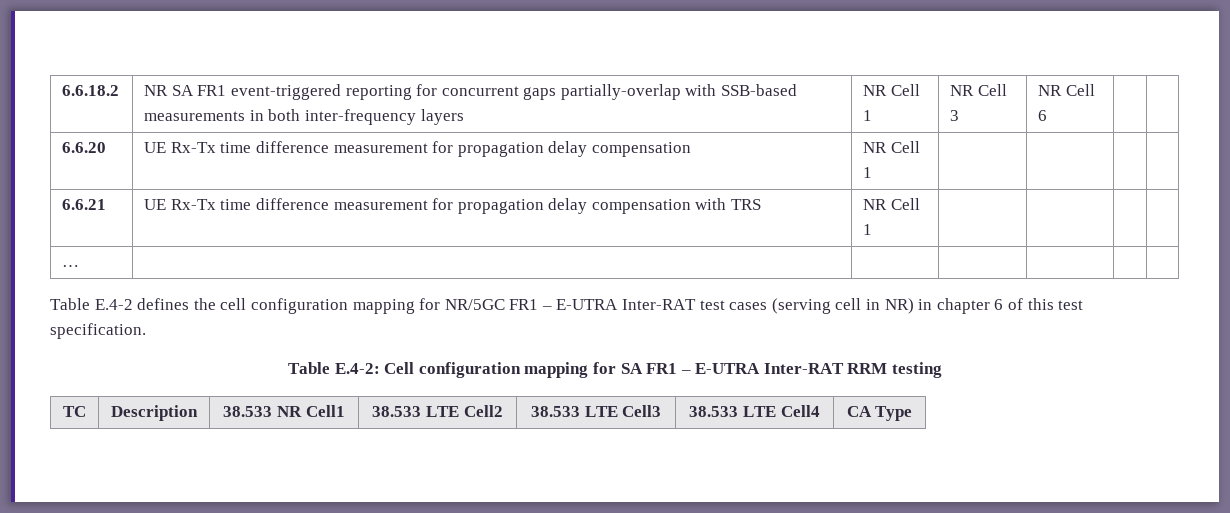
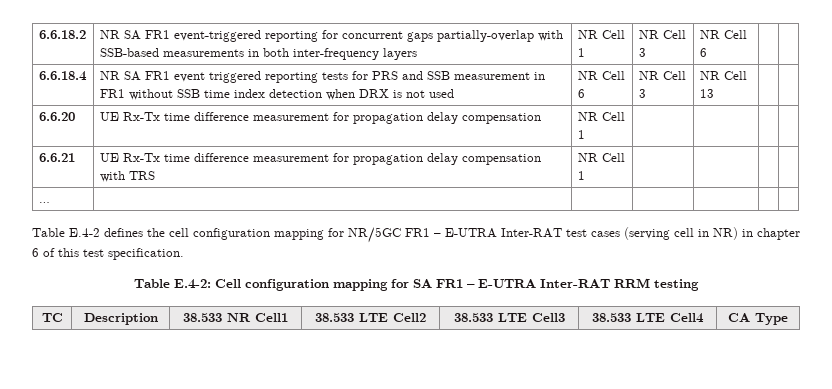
+ 6.6.18.4 | NR SA FR1 event triggered reporting tests for PRS and SSB measurement in FR1 without SSB time index detection when DRX is not used | NR Cell 6 | NR Cell 3 | NR Cell 13 | |

